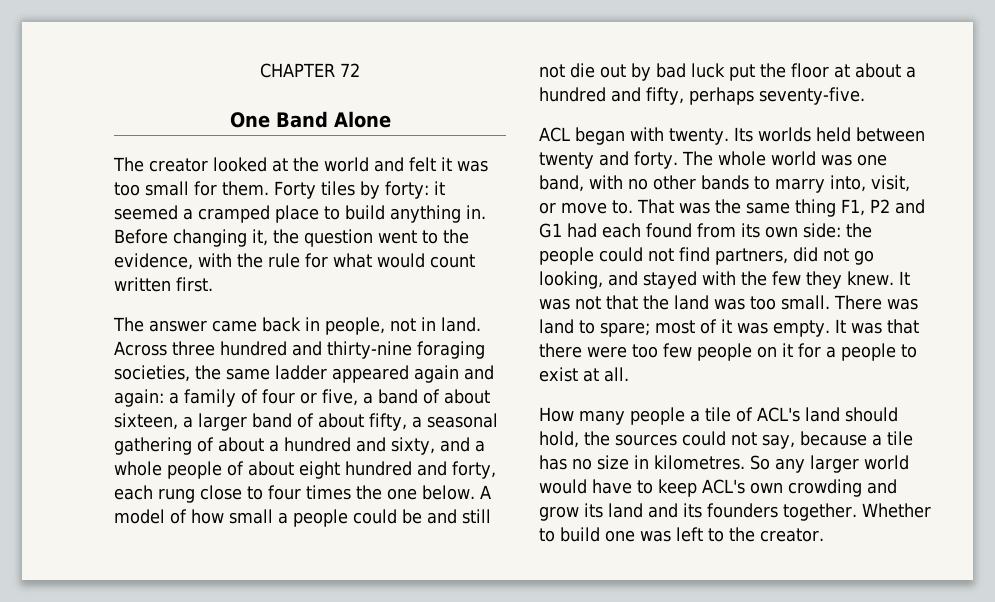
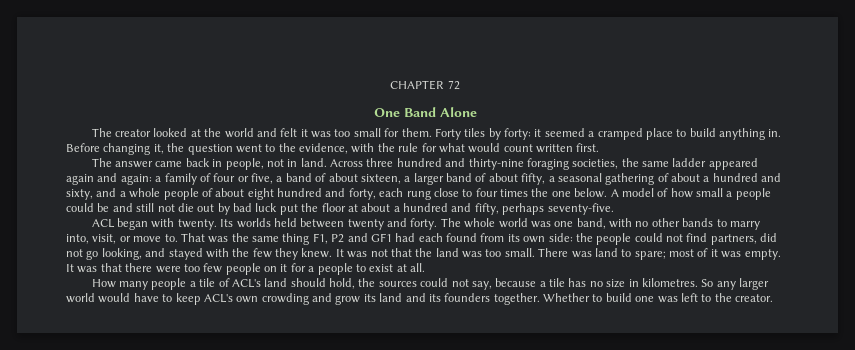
- That was the same thing F1, P2 and G1 had each found from its own side: the people could not find partners, did not go looking, and stayed with the few they knew.
+ That was the same thing F1, P2 and GF1 had each found from its own side: the people could not find partners, did not go looking, and stayed with the few they knew.

